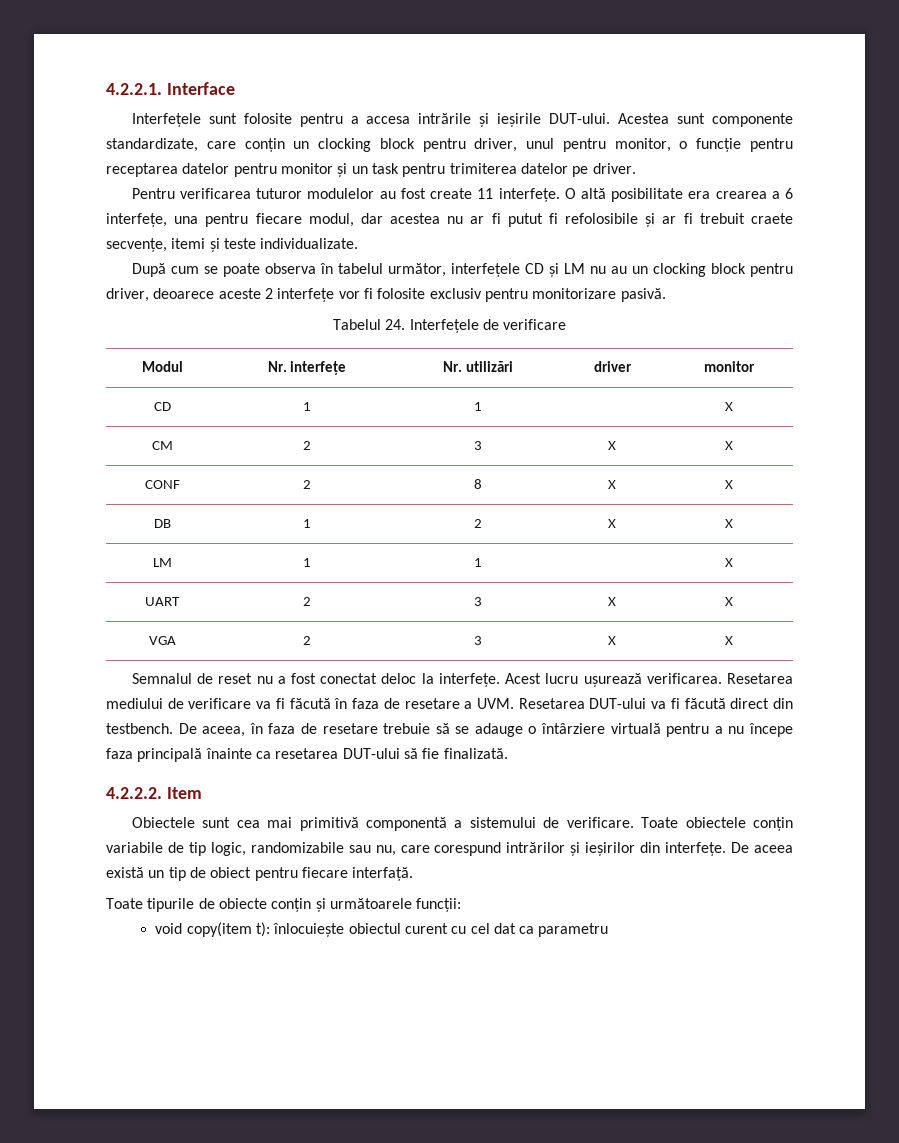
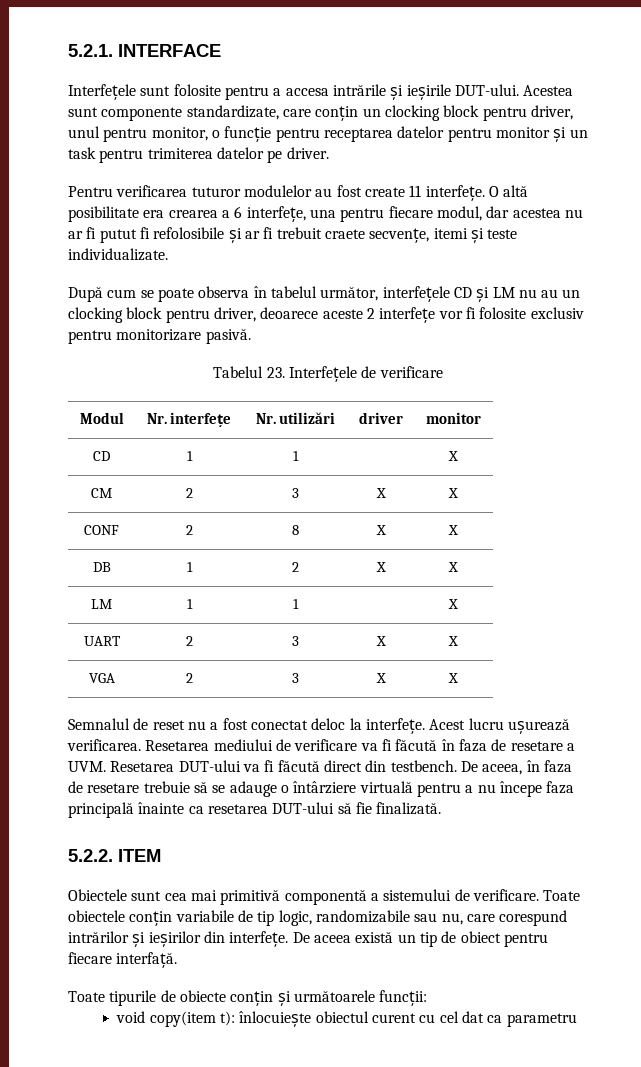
- 4.2.2.1. Interface
+ 5.2.1. INTERFACE
- Tabelul 24. Interfețele de verificare
+ Tabelul 23. Interfețele de verificare
- 4.2.2.2. Item
+ 5.2.2. ITEM

